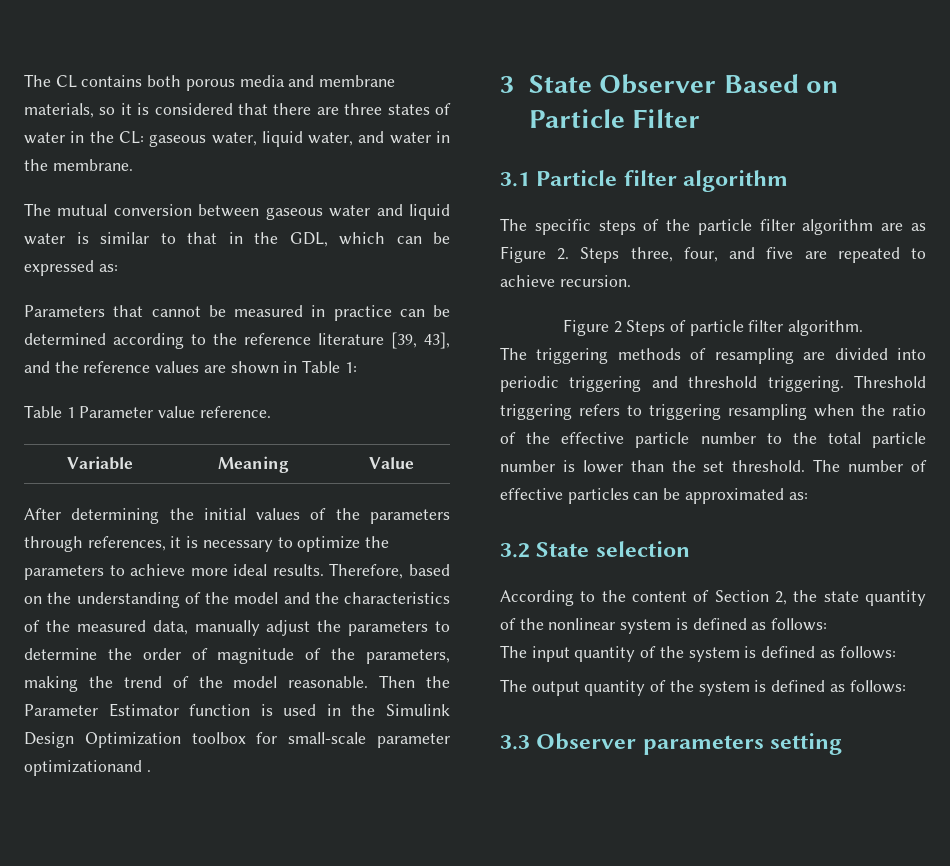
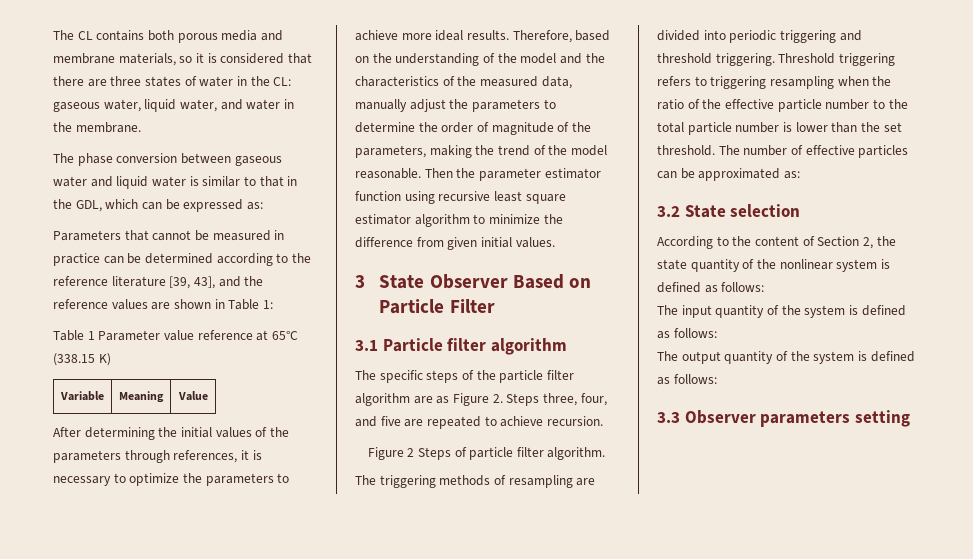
- The mutual conversion between gaseous water and liquid water is similar to that in the GDL, which can be expressed as:
+ The phase conversion between gaseous water and liquid water is similar to that in the GDL, which can be expressed as:
- Table 1 Parameter value reference.
+ Table 1 Parameter value reference at 65°C (338.15 K)
- Then the Parameter Estimator function is used in the Simulink Design Optimization toolbox for small-scale parameter optimizationand .
+ Then the parameter estimator function using recursive least square estimator algorithm to minimize the difference from given initial values.

